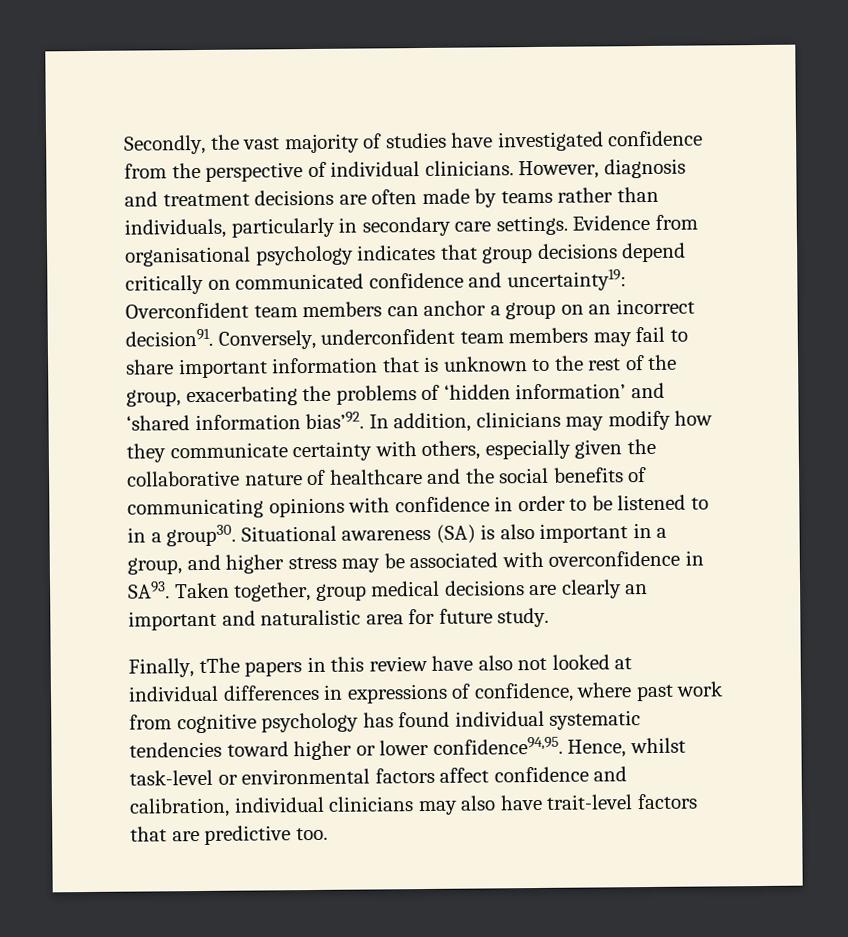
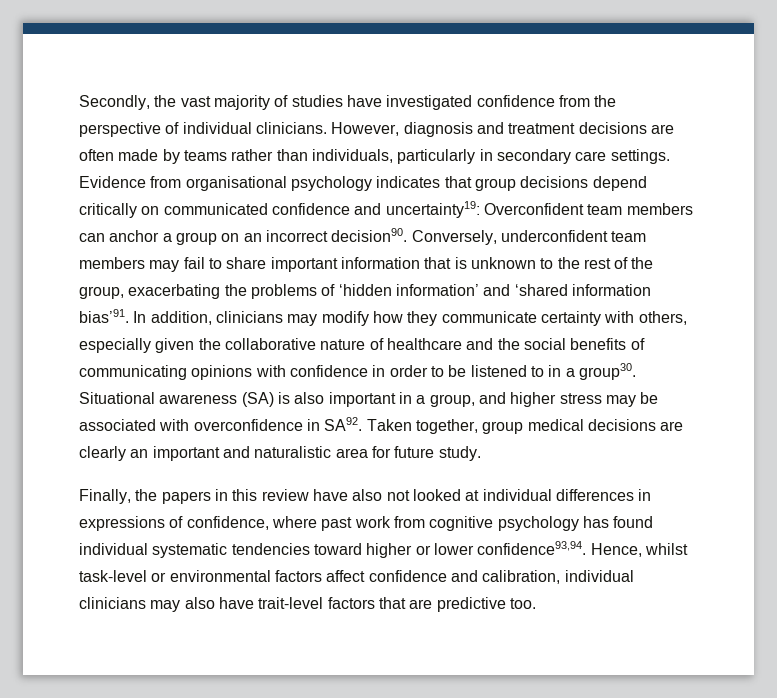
- Evidence from organisational psychology indicates that group decisions depend critically on communicated confidence and uncertainty19: Overconfident team members can anchor a group on an incorrect decision91.
+ Evidence from organisational psychology indicates that group decisions depend critically on communicated confidence and uncertainty19: Overconfident team members can anchor a group on an incorrect decision90.
- Conversely, underconfident team members may fail to share important information that is unknown to the rest of the group, exacerbating the problems of ‘hidden information’ and ‘shared information bias’92.
+ Conversely, underconfident team members may fail to share important information that is unknown to the rest of the group, exacerbating the problems of ‘hidden information’ and ‘shared information bias’91.
- Situational awareness (SA) is also important in a group, and higher stress may be associated with overconfidence in SA93.
+ Situational awareness (SA) is also important in a group, and higher stress may be associated with overconfidence in SA92.
- Finally, tThe papers in this review have also not looked at individual differences in expressions of confidence, where past work from cognitive psychology has found individual systematic tendencies toward higher or lower confidence94,95.
+ Finally, the papers in this review have also not looked at individual differences in expressions of confidence, where past work from cognitive psychology has found individual systematic tendencies toward higher or lower confidence93,94.

